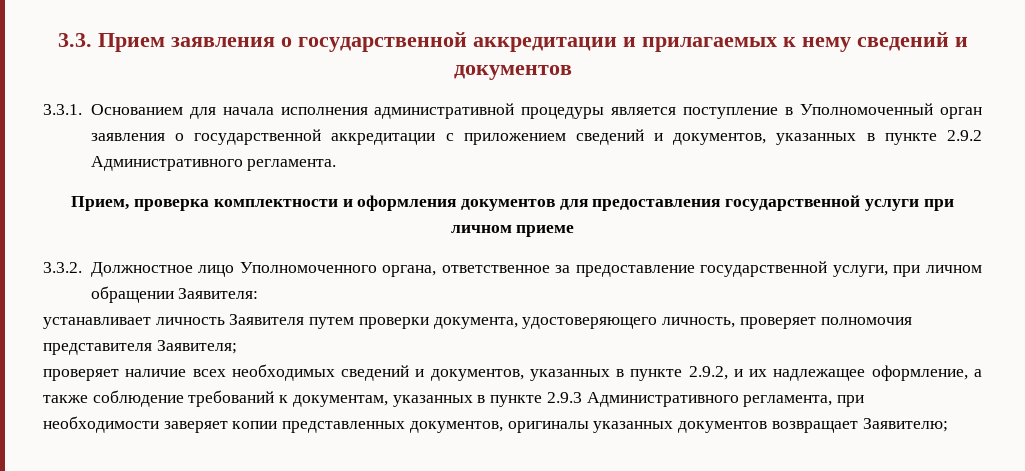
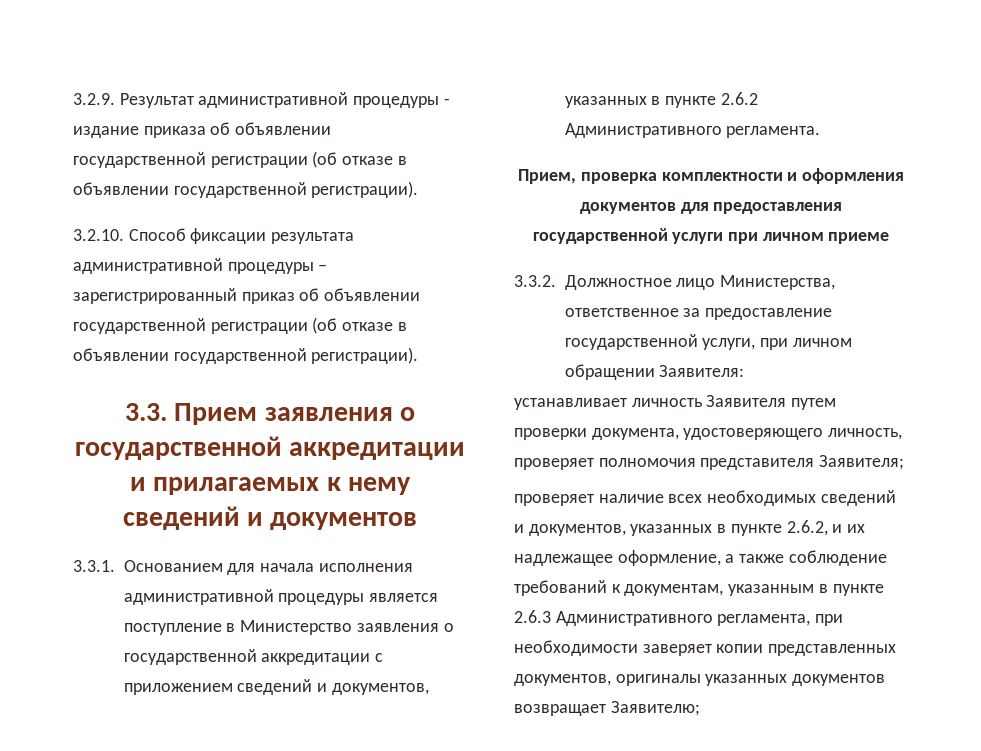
+ 3.2.9. Результат административной процедуры - издание приказа об объявлении государственной регистрации (об отказе в объявлении государственной регистрации).
+ 3.2.10. Способ фиксации результата административной процедуры – зарегистрированный приказ об объявлении государственной регистрации (об отказе в объявлении государственной регистрации).
- 3.3.1. Основанием для начала исполнения административной процедуры является поступление в Уполномоченный орган заявления о государственной аккредитации с приложением сведений и документов, указанных в пункте 2.9.2 Административного регламента.
+ 3.3.1. Основанием для начала исполнения административной процедуры является поступление в Министерство заявления о государственной аккредитации с приложением сведений и документов, указанных в пункте 2.6.2 Административного регламента.
- 3.3.2. Должностное лицо Уполномоченного органа, ответственное за предоставление государственной услуги, при личном обращении Заявителя:
+ 3.3.2. Должностное лицо Министерства, ответственное за предоставление государственной услуги, при личном обращении Заявителя:
- проверяет наличие всех необходимых сведений и документов, указанных в пункте 2.9.2, и их надлежащее оформление, а также соблюдение требований к документам, указанных в пункте 2.9.3 Административного регламента, при необходимости заверяет копии представленных документов, оригиналы указанных документов возвращает Заявителю;
+ проверяет наличие всех необходимых сведений и документов, указанных в пункте 2.6.2, и их надлежащее оформление, а также соблюдение требований к документам, указанным в пункте 2.6.3 Административного регламента, при необходимости заверяет копии представленных документов, оригиналы указанных документов возвращает Заявителю;

